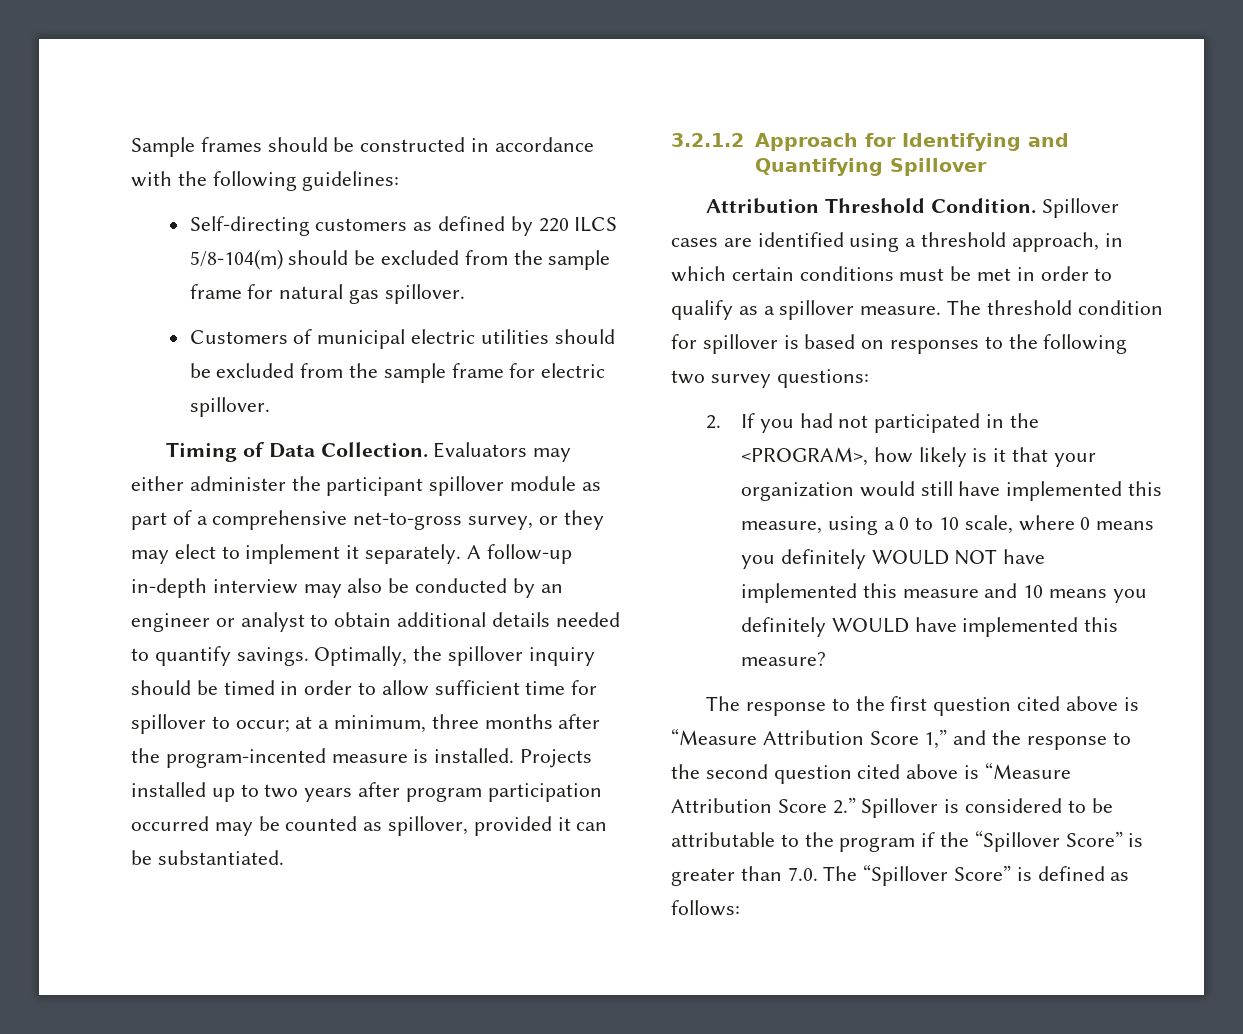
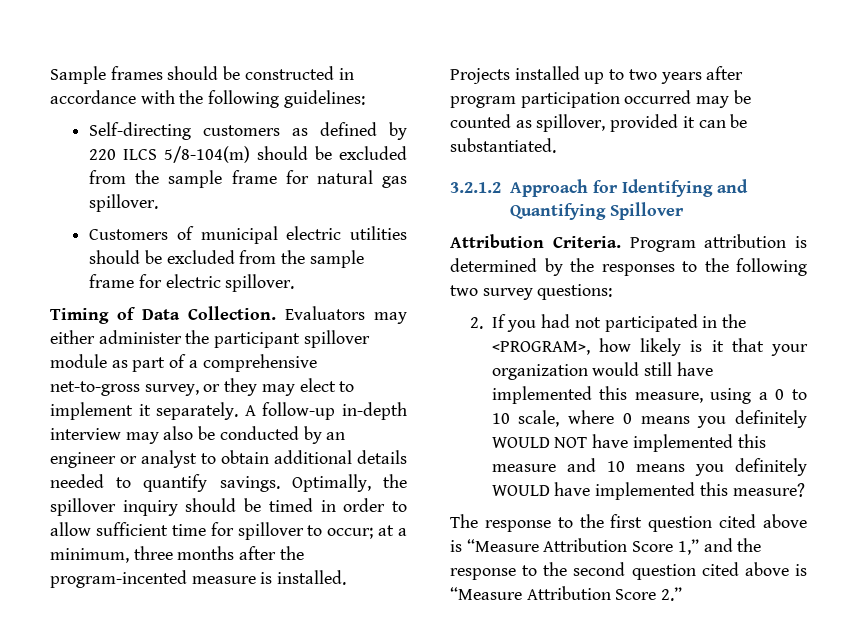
- Attribution Threshold Condition. Spillover cases are identified using a threshold approach, in which certain conditions must be met in order to qualify as a spillover measure. The threshold condition for spillover is based on responses to the following two survey questions:
+ Attribution Criteria. Program attribution is determined by the responses to the following two survey questions:
- The response to the first question cited above is “Measure Attribution Score 1,” and the response to the second question cited above is “Measure Attribution Score 2.” Spillover is considered to be attributable to the program if the “Spillover Score” is greater than 7.0. The “Spillover Score” is defined as follows:
+ The response to the first question cited above is “Measure Attribution Score 1,” and the response to the second question cited above is “Measure Attribution Score 2.”

